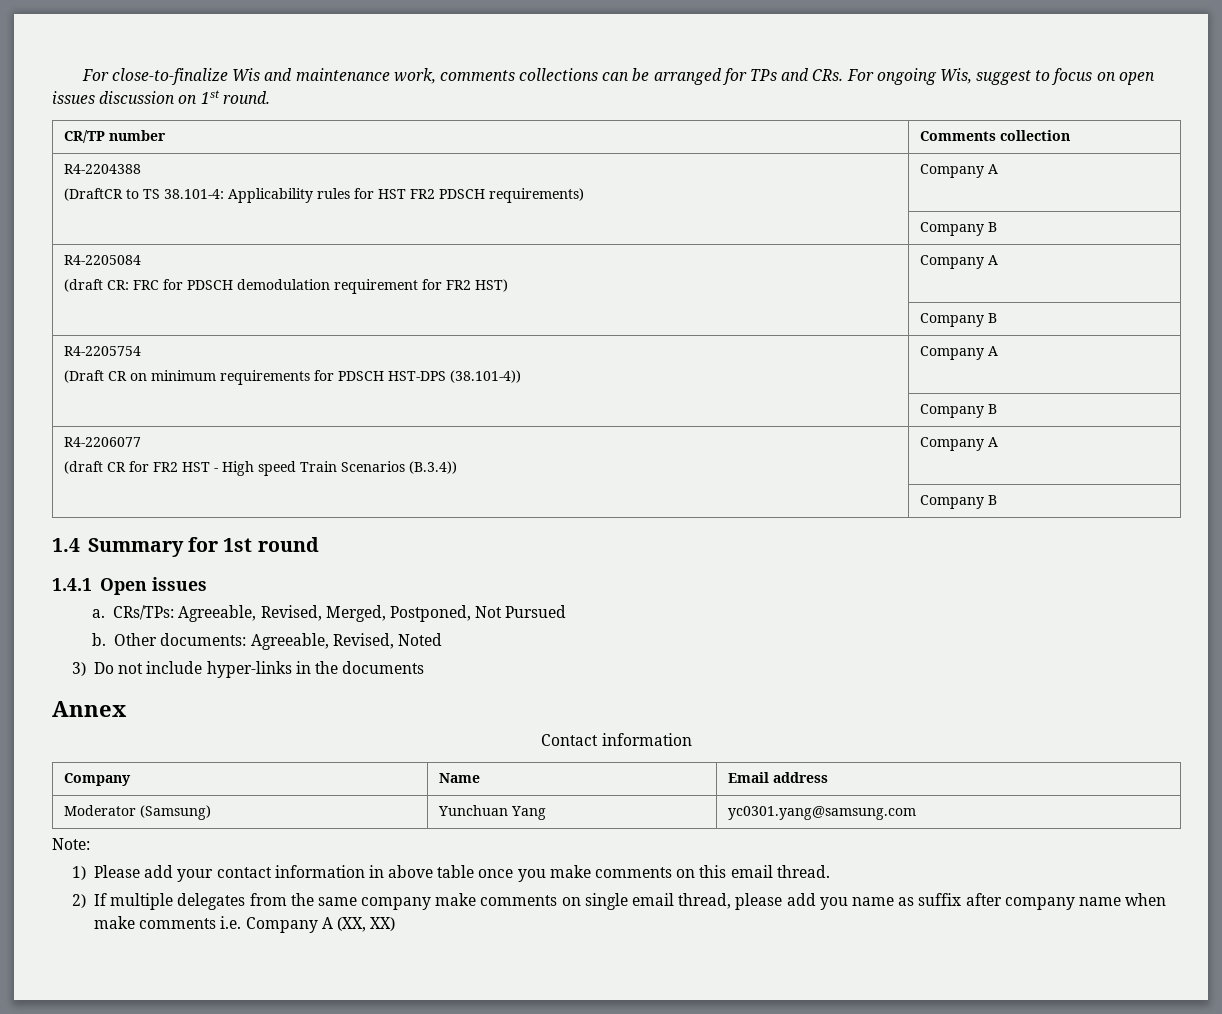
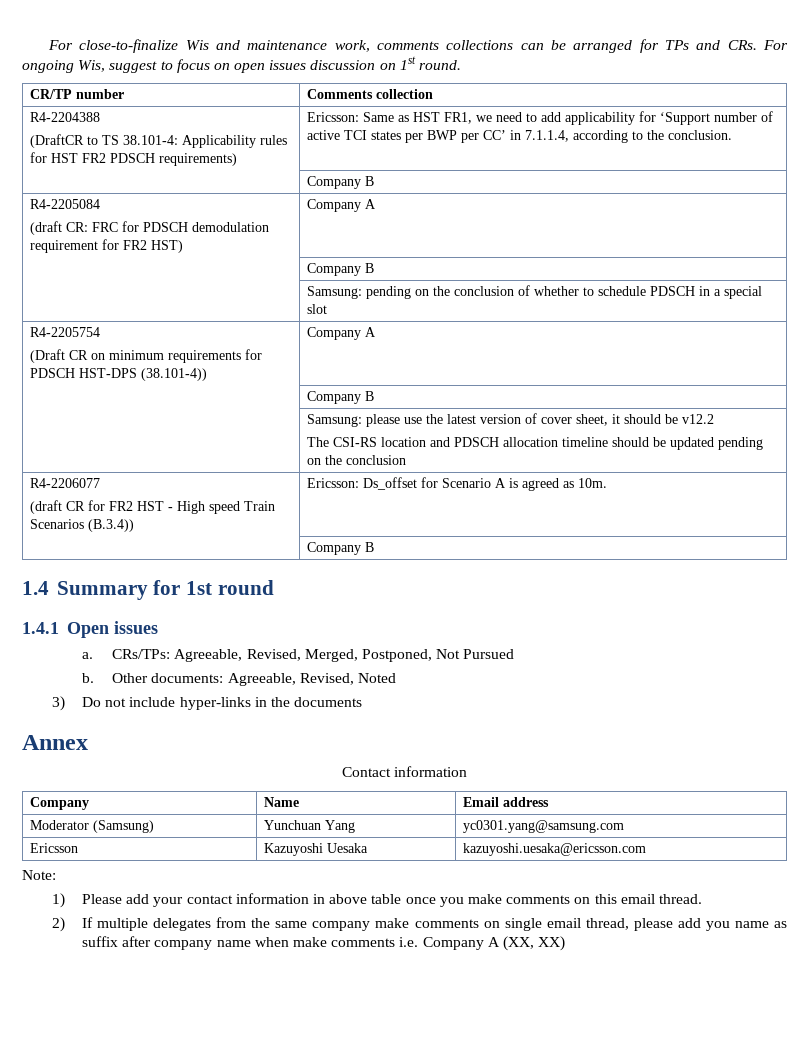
  R4-2204388
- (DraftCR to TS 38.101-4: Applicability rules for HST FR2 PDSCH requirements) | Company A
+ (DraftCR to TS 38.101-4: Applicability rules for HST FR2 PDSCH requirements) | Ericsson: Same as HST FR1, we need to add applicability for ‘Support number of active TCI states per BWP per CC’ in 7.1.1.4, according to the conclusion.
+ | Samsung: pending on the conclusion of whether to schedule PDSCH in a special slot
+ | Samsung: please use the latest version of cover sheet, it should be v12.2
+ The CSI-RS location and PDSCH allocation timeline should be updated pending on the conclusion
  R4-2206077
- (draft CR for FR2 HST - High speed Train Scenarios (B.3.4)) | Company A
+ (draft CR for FR2 HST - High speed Train Scenarios (B.3.4)) | Ericsson: Ds_offset for Scenario A is agreed as 10m.
+ Ericsson | Kazuyoshi Uesaka | kazuyoshi.uesaka@ericsson.com

